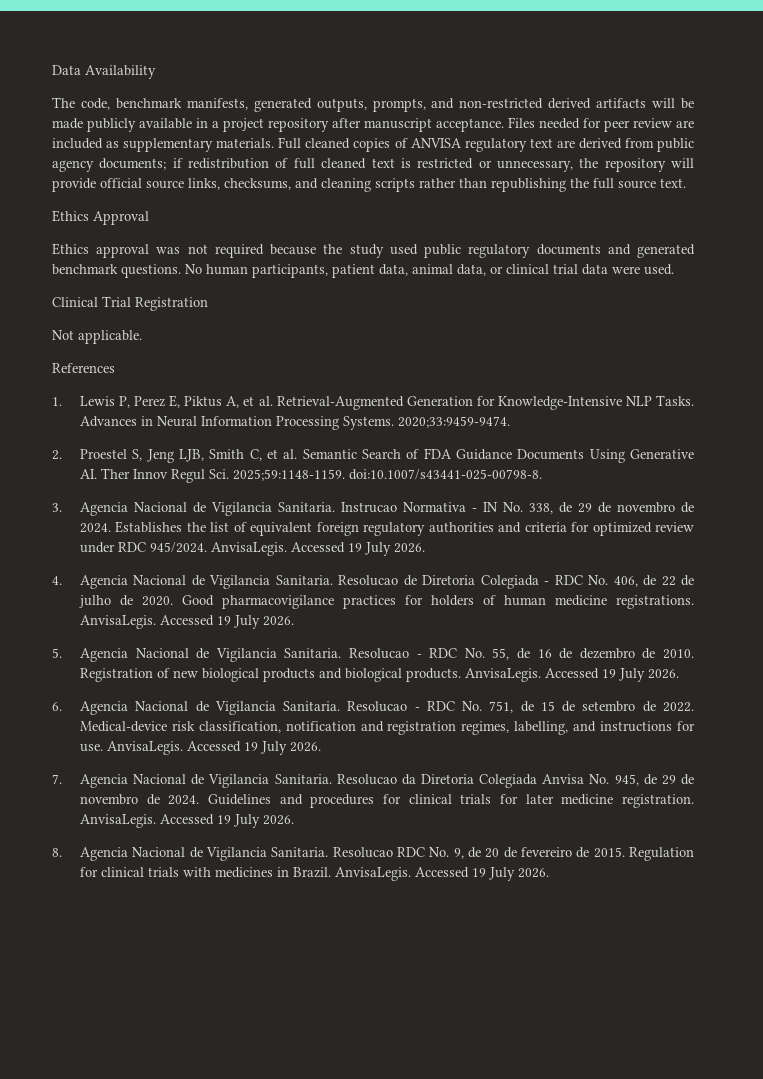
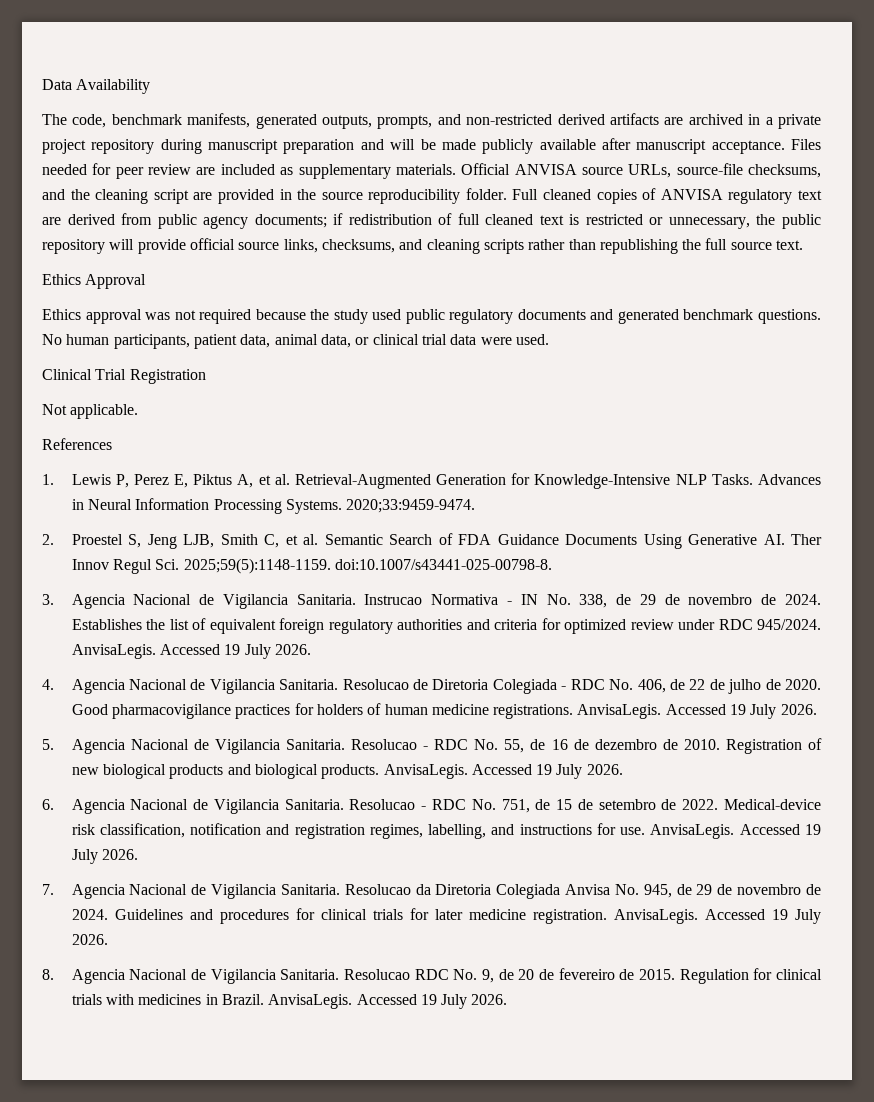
- The code, benchmark manifests, generated outputs, prompts, and non-restricted derived artifacts will be made publicly available in a project repository after manuscript acceptance.
+ The code, benchmark manifests, generated outputs, prompts, and non-restricted derived artifacts are archived in a private project repository during manuscript preparation and will be made publicly available after manuscript acceptance.
+ Official ANVISA source URLs, source-file checksums, and the cleaning script are provided in the source reproducibility folder.
- Full cleaned copies of ANVISA regulatory text are derived from public agency documents; if redistribution of full cleaned text is restricted or unnecessary, the repository will provide official source links, checksums, and cleaning scripts rather than republishing the full source text.
+ Full cleaned copies of ANVISA regulatory text are derived from public agency documents; if redistribution of full cleaned text is restricted or unnecessary, the public repository will provide official source links, checksums, and cleaning scripts rather than republishing the full source text.
- 2. Proestel S, Jeng LJB, Smith C, et al. Semantic Search of FDA Guidance Documents Using Generative AI. Ther Innov Regul Sci. 2025;59:1148-1159. doi:10.1007/s43441-025-00798-8.
+ 2. Proestel S, Jeng LJB, Smith C, et al. Semantic Search of FDA Guidance Documents Using Generative AI. Ther Innov Regul Sci. 2025;59(5):1148-1159. doi:10.1007/s43441-025-00798-8.

